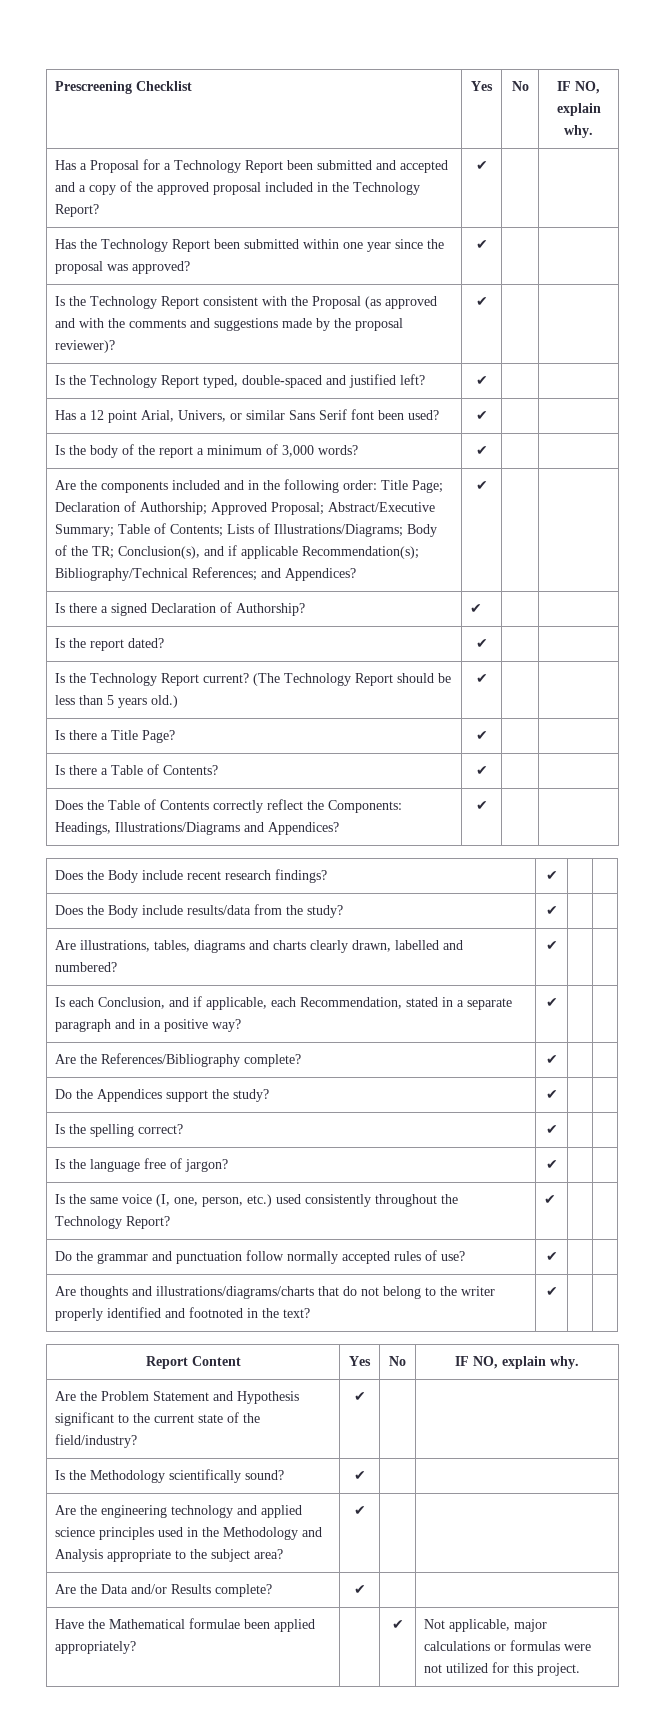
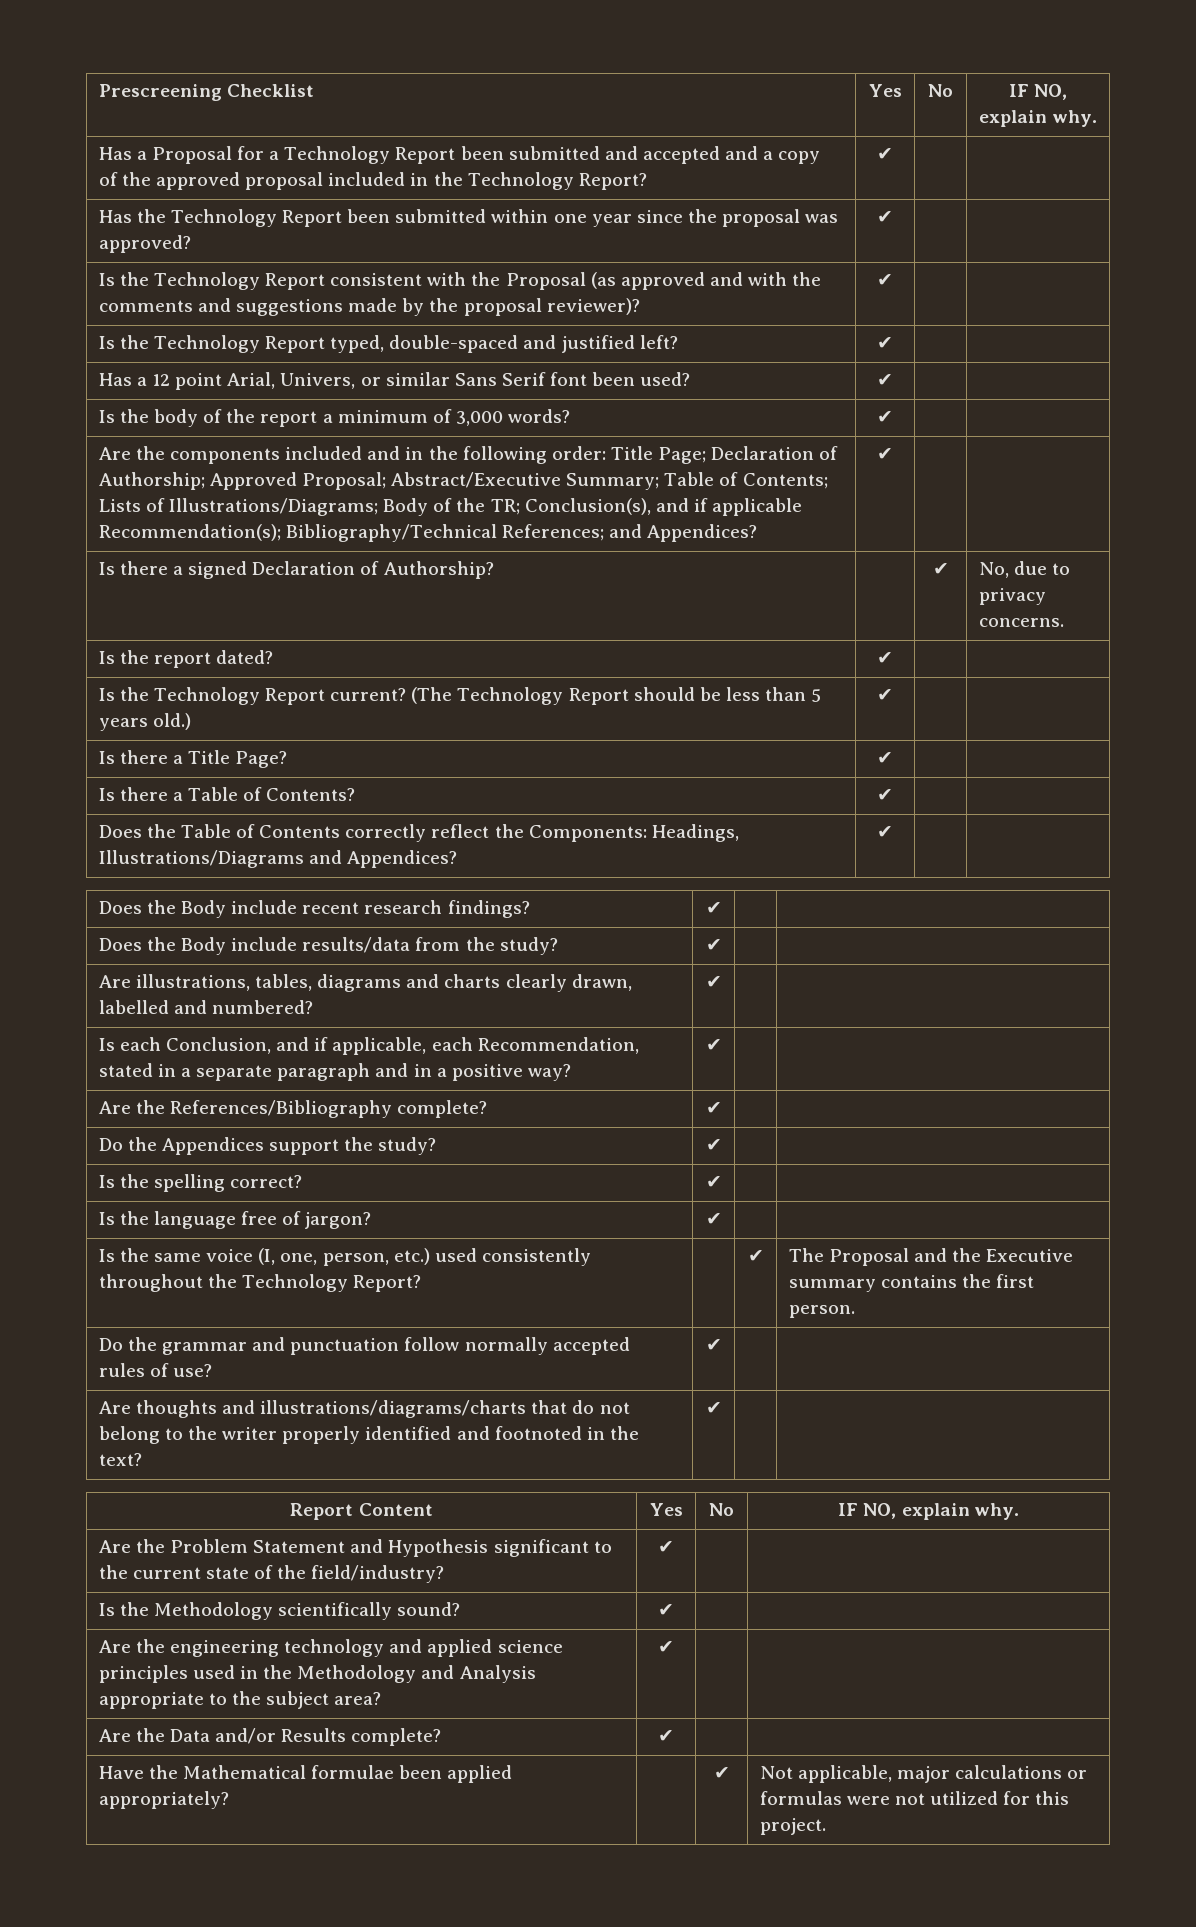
- Is there a signed Declaration of Authorship? | ✔ | |
+ Is there a signed Declaration of Authorship? | | ✔ | No, due to privacy concerns.
- Is the same voice (I, one, person, etc.) used consistently throughout the Technology Report? | ✔ | |
+ Is the same voice (I, one, person, etc.) used consistently throughout the Technology Report? | | ✔ | The Proposal and the Executive summary contains the first person.

